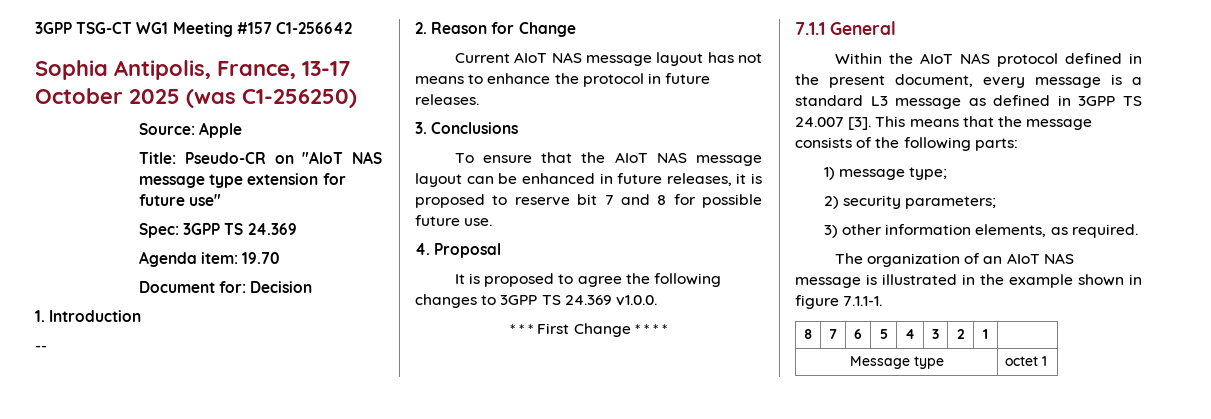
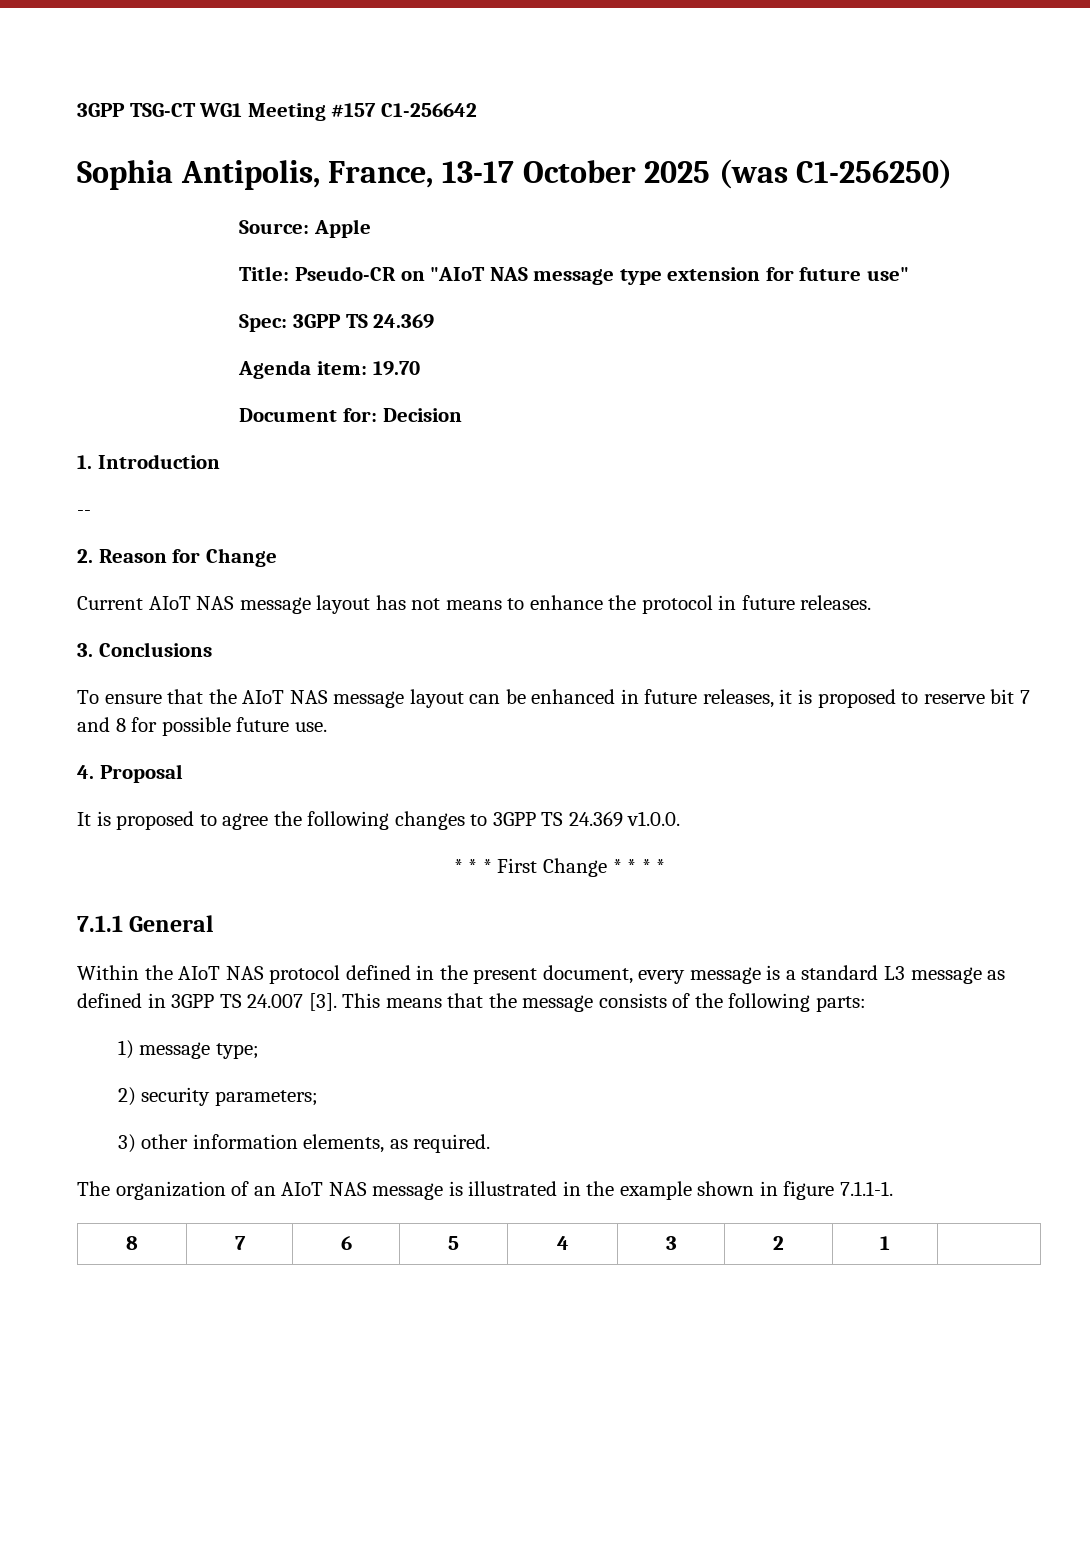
- Message type | octet 1

